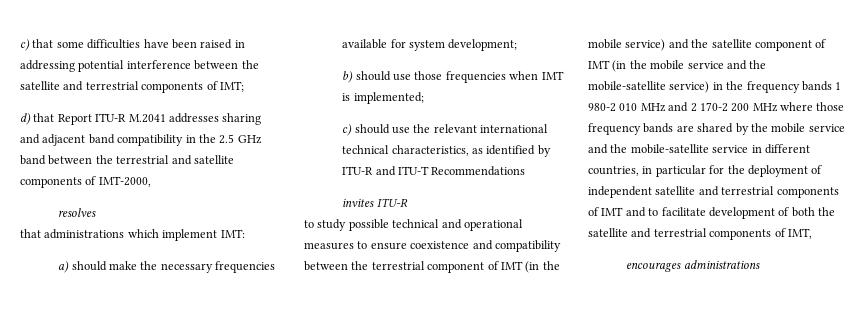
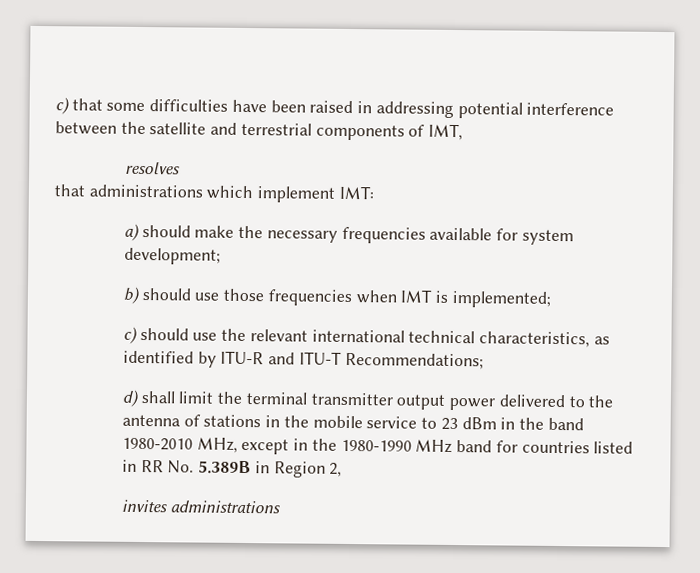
- c) that some difficulties have been raised in addressing potential interference between the satellite and terrestrial components of IMT;
- d) that Report ITU-R M.2041 addresses sharing and adjacent band compatibility in the 2.5 GHz band between the terrestrial and satellite components of IMT-2000,
+ c) that some difficulties have been raised in addressing potential interference between the satellite and terrestrial components of IMT,
- c) should use the relevant international technical characteristics, as identified by ITU-R and ITU-T Recommendations
- invites ITU-R
- to study possible technical and operational measures to ensure coexistence and compatibility between the terrestrial component of IMT (in the mobile service) and the satellite component of IMT (in the mobile service and the mobile-satellite service) in the frequency bands 1 980-2 010 MHz and 2 170-2 200 MHz where those frequency bands are shared by the mobile service and the mobile-satellite service in different countries, in particular for the deployment of independent satellite and terrestrial components of IMT and to facilitate development of both the satellite and terrestrial components of IMT,
- encourages administrations
+ c) should use the relevant international technical characteristics, as identified by ITU-R and ITU-T Recommendations;
+ d) shall limit the terminal transmitter output power delivered to the antenna of stations in the mobile service to 23 dBm in the band 1980-2010 MHz, except in the 1980-1990 MHz band for countries listed in RR No. 5.389B in Region 2,
+ invites administrations

